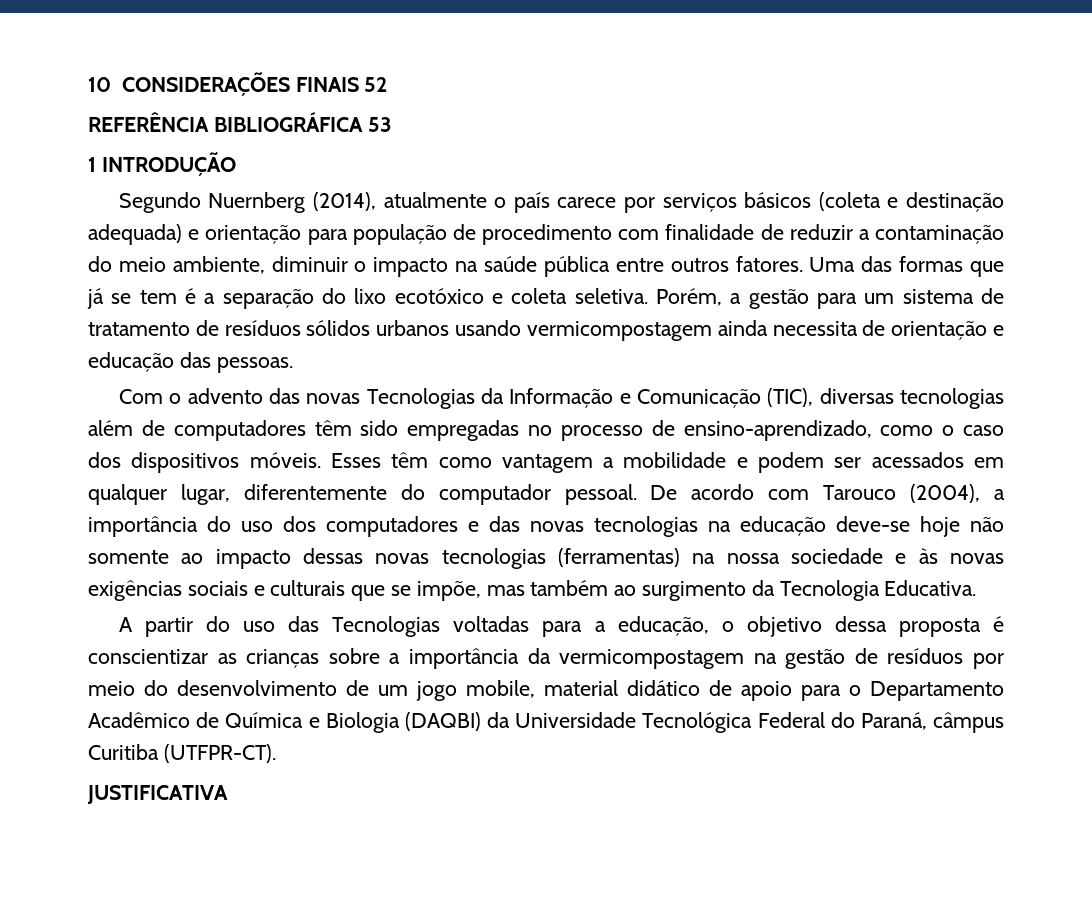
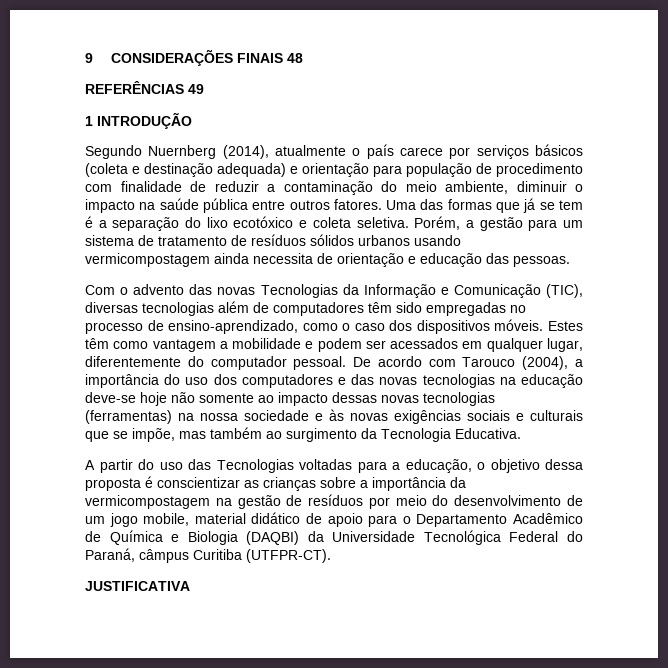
- 10 CONSIDERAÇÕES FINAIS 52
- REFERÊNCIA BIBLIOGRÁFICA 53
+ 9 CONSIDERAÇÕES FINAIS 48
+ REFERÊNCIAS 49
- Esses têm como vantagem a mobilidade e podem ser acessados em qualquer lugar, diferentemente do computador pessoal.
+ Estes têm como vantagem a mobilidade e podem ser acessados em qualquer lugar, diferentemente do computador pessoal.

